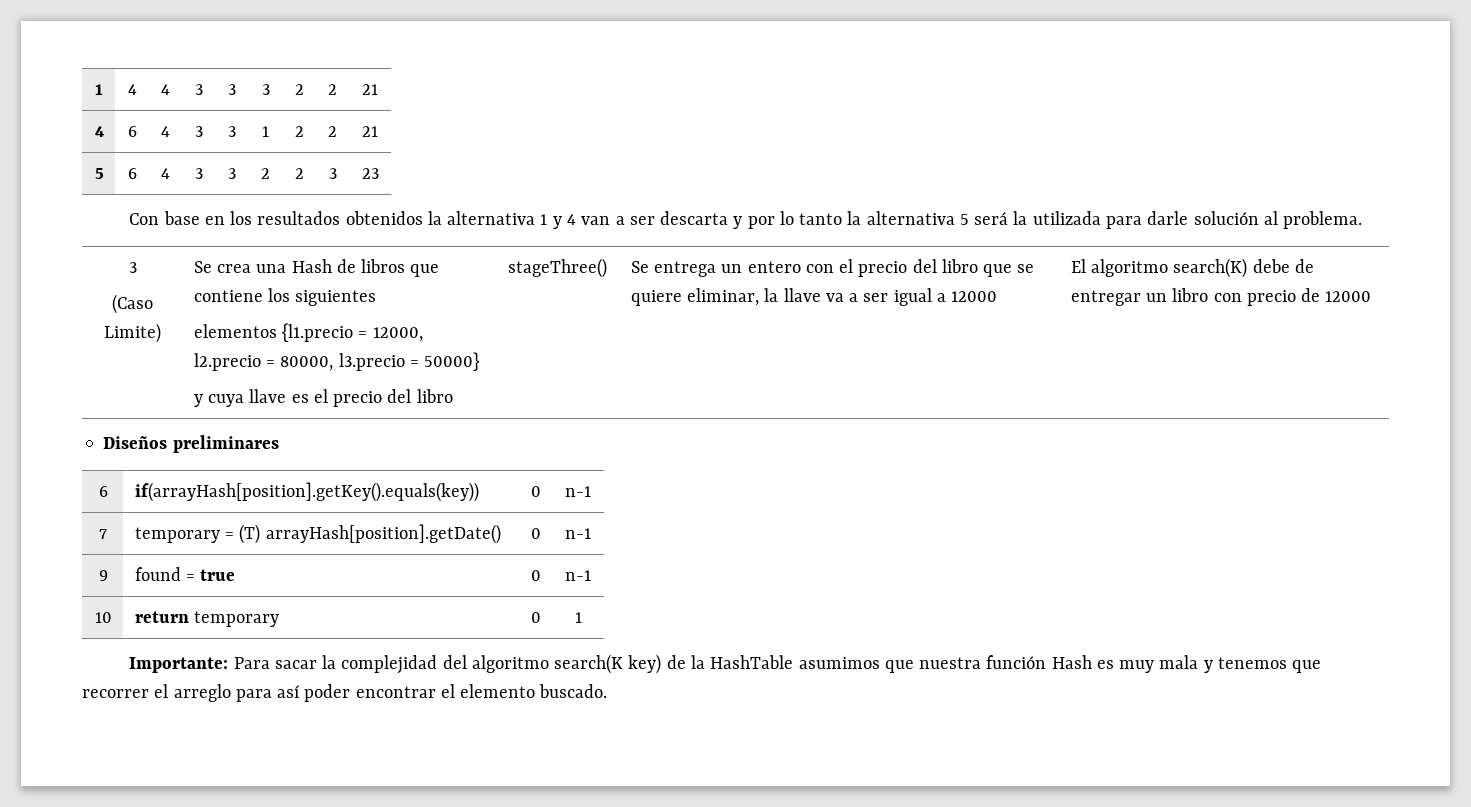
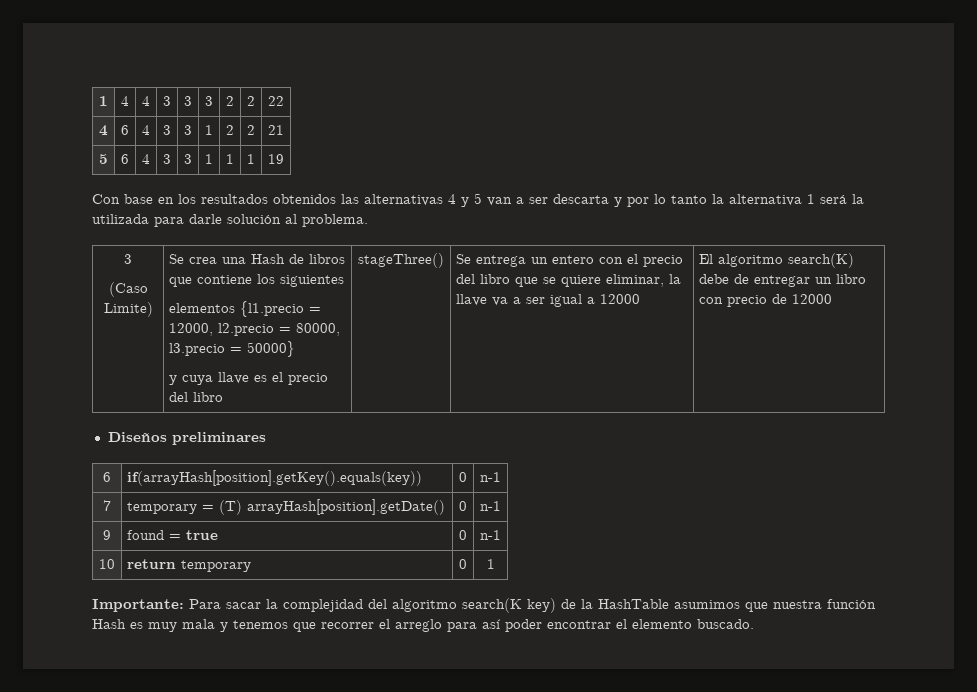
- 1 | 4 | 4 | 3 | 3 | 3 | 2 | 2 | 21
+ 1 | 4 | 4 | 3 | 3 | 3 | 2 | 2 | 22
- 5 | 6 | 4 | 3 | 3 | 2 | 2 | 3 | 23
+ 5 | 6 | 4 | 3 | 3 | 1 | 1 | 1 | 19
- Con base en los resultados obtenidos la alternativa 1 y 4 van a ser descarta y por lo tanto la alternativa 5 será la utilizada para darle solución al problema.
+ Con base en los resultados obtenidos las alternativas 4 y 5 van a ser descarta y por lo tanto la alternativa 1 será la utilizada para darle solución al problema.

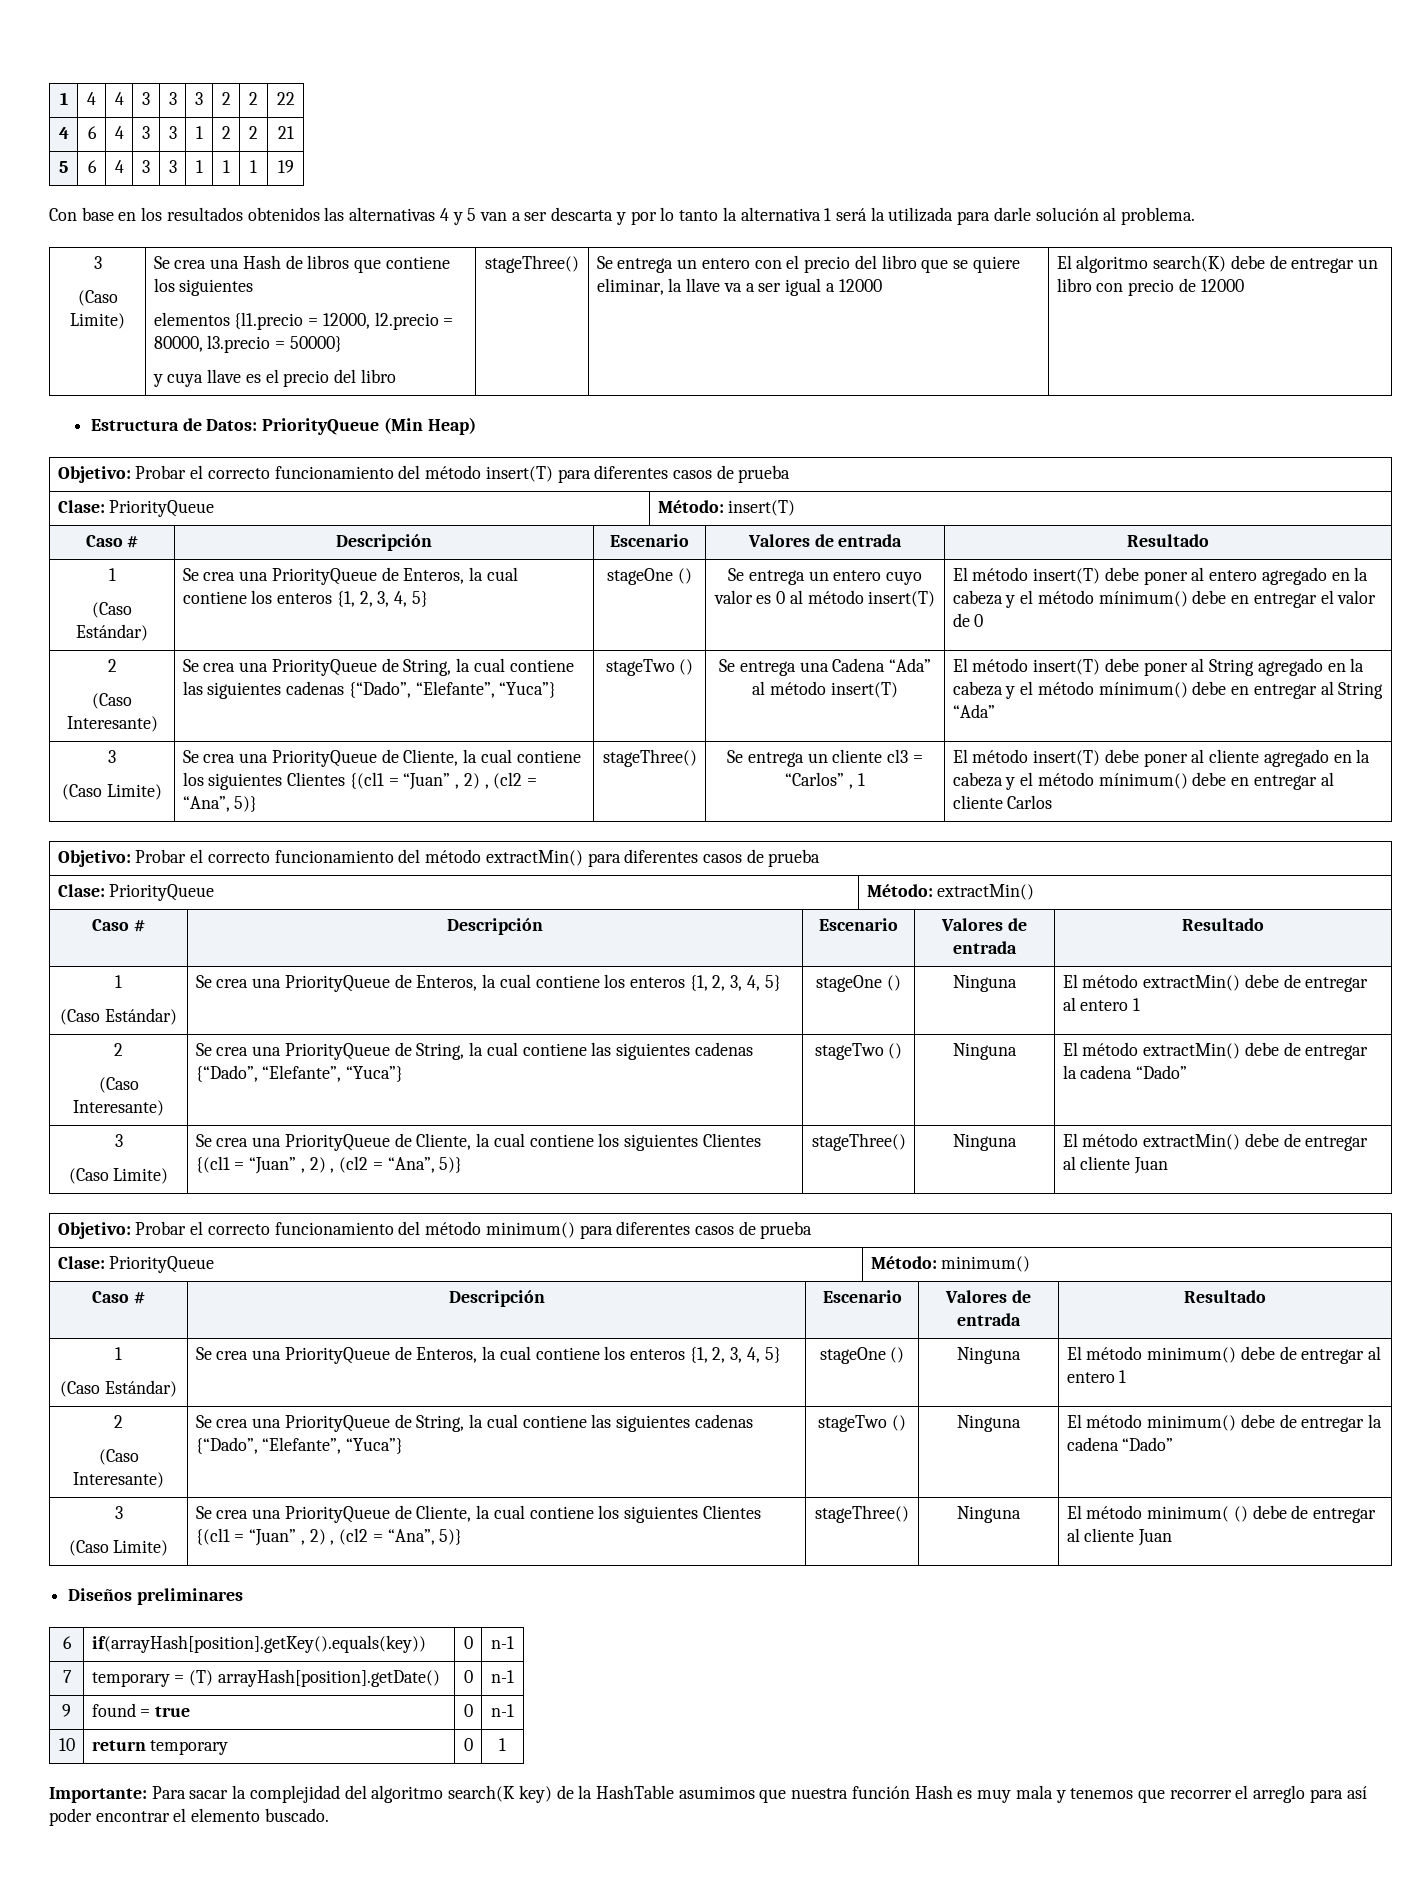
+ Estructura de Datos: PriorityQueue (Min Heap)
+ Objetivo: Probar el correcto funcionamiento del método insert(T) para diferentes casos de prueba
+ Clase: PriorityQueue | Método: insert(T)
+ Caso # | Descripción | Escenario | Valores de entrada | Resultado
+ 1
+ (Caso Estándar) | Se crea una PriorityQueue de Enteros, la cual contiene los enteros {1, 2, 3, 4, 5} | stageOne () | Se entrega un entero cuyo valor es 0 al método insert(T) | El método insert(T) debe poner al entero agregado en la cabeza y el método mínimum() debe en entregar el valor de 0
+ 2
+ (Caso Interesante) | Se crea una PriorityQueue de String, la cual contiene las siguientes cadenas {“Dado”, “Elefante”, “Yuca”} | stageTwo () | Se entrega una Cadena “Ada” al método insert(T) | El método insert(T) debe poner al String agregado en la cabeza y el método mínimum() debe en entregar al String “Ada”
+ 3
+ (Caso Limite) | Se crea una PriorityQueue de Cliente, la cual contiene los siguientes Clientes {(cl1 = “Juan” , 2) , (cl2 = “Ana”, 5)} | stageThree() | Se entrega un cliente cl3 = “Carlos” , 1 | El método insert(T) debe poner al cliente agregado en la cabeza y el método mínimum() debe en entregar al cliente Carlos
+ Objetivo: Probar el correcto funcionamiento del método extractMin() para diferentes casos de prueba
+ Clase: PriorityQueue | Método: extractMin()
+ Caso # | Descripción | Escenario | Valores de entrada | Resultado
+ 1
+ (Caso Estándar) | Se crea una PriorityQueue de Enteros, la cual contiene los enteros {1, 2, 3, 4, 5} | stageOne () | Ninguna | El método extractMin() debe de entregar al entero 1
+ 2
+ (Caso Interesante) | Se crea una PriorityQueue de String, la cual contiene las siguientes cadenas {“Dado”, “Elefante”, “Yuca”} | stageTwo () | Ninguna | El método extractMin() debe de entregar la cadena “Dado”
+ 3
+ (Caso Limite) | Se crea una PriorityQueue de Cliente, la cual contiene los siguientes Clientes {(cl1 = “Juan” , 2) , (cl2 = “Ana”, 5)} | stageThree() | Ninguna | El método extractMin() debe de entregar al cliente Juan
+ Objetivo: Probar el correcto funcionamiento del método minimum() para diferentes casos de prueba
+ Clase: PriorityQueue | Método: minimum()
+ Caso # | Descripción | Escenario | Valores de entrada | Resultado
+ 1
+ (Caso Estándar) | Se crea una PriorityQueue de Enteros, la cual contiene los enteros {1, 2, 3, 4, 5} | stageOne () | Ninguna | El método minimum() debe de entregar al entero 1
+ 2
+ (Caso Interesante) | Se crea una PriorityQueue de String, la cual contiene las siguientes cadenas {“Dado”, “Elefante”, “Yuca”} | stageTwo () | Ninguna | El método minimum() debe de entregar la cadena “Dado”
+ 3
+ (Caso Limite) | Se crea una PriorityQueue de Cliente, la cual contiene los siguientes Clientes {(cl1 = “Juan” , 2) , (cl2 = “Ana”, 5)} | stageThree() | Ninguna | El método minimum( () debe de entregar al cliente Juan

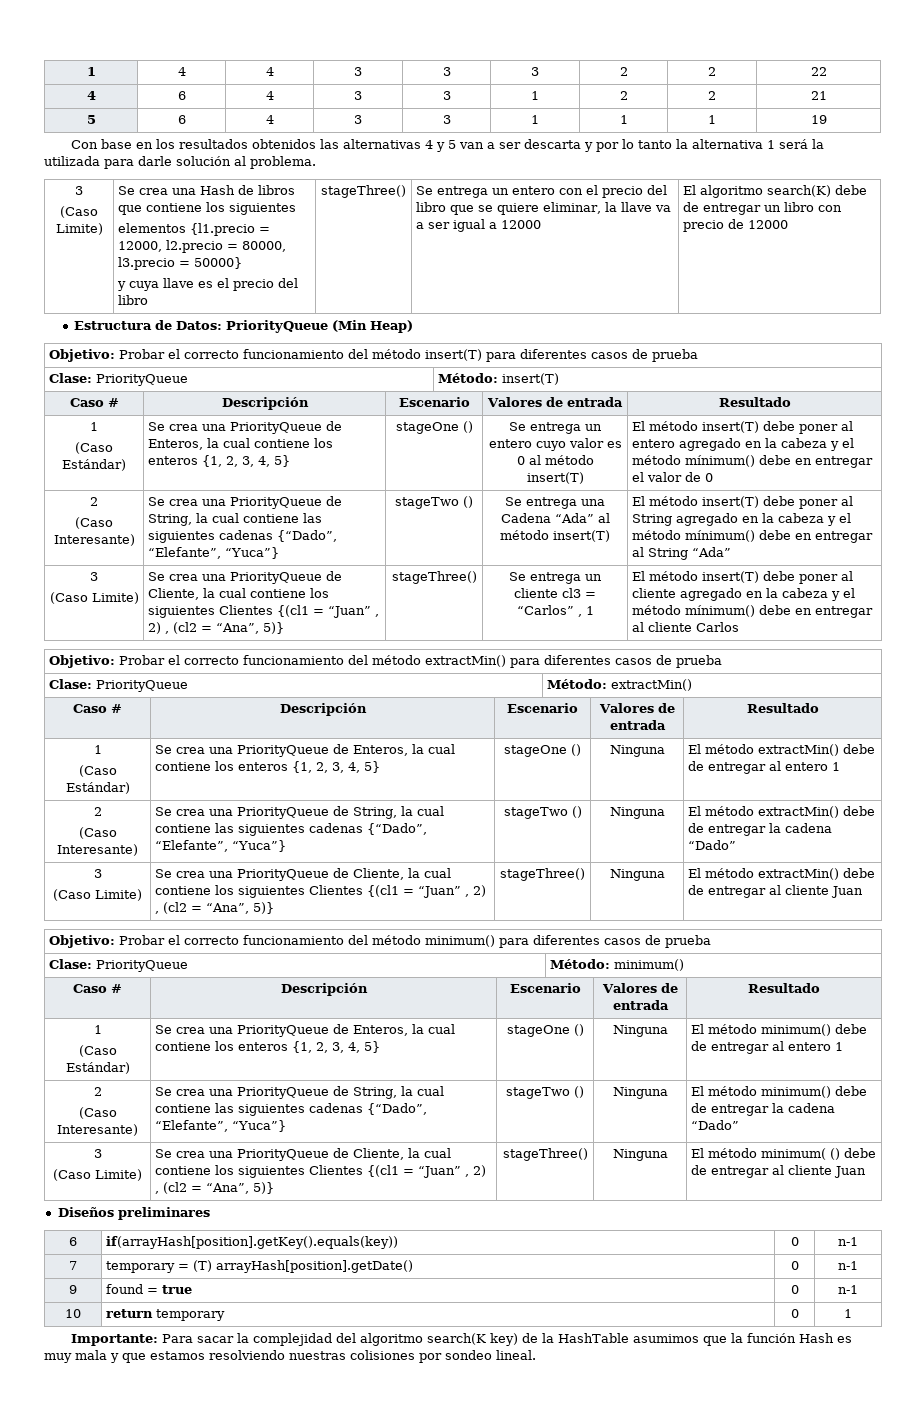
- Importante: Para sacar la complejidad del algoritmo search(K key) de la HashTable asumimos que nuestra función Hash es muy mala y tenemos que recorrer el arreglo para así poder encontrar el elemento buscado.
+ Importante: Para sacar la complejidad del algoritmo search(K key) de la HashTable asumimos que la función Hash es muy mala y que estamos resolviendo nuestras colisiones por sondeo lineal.

